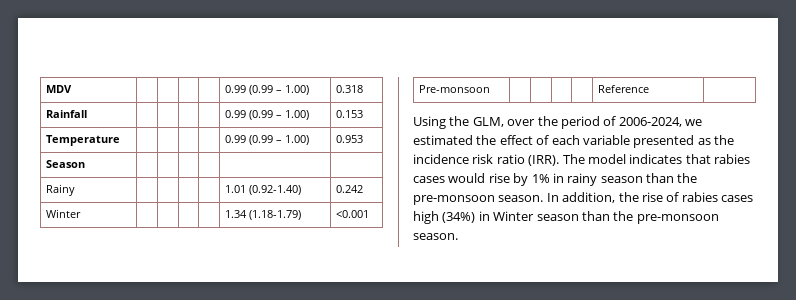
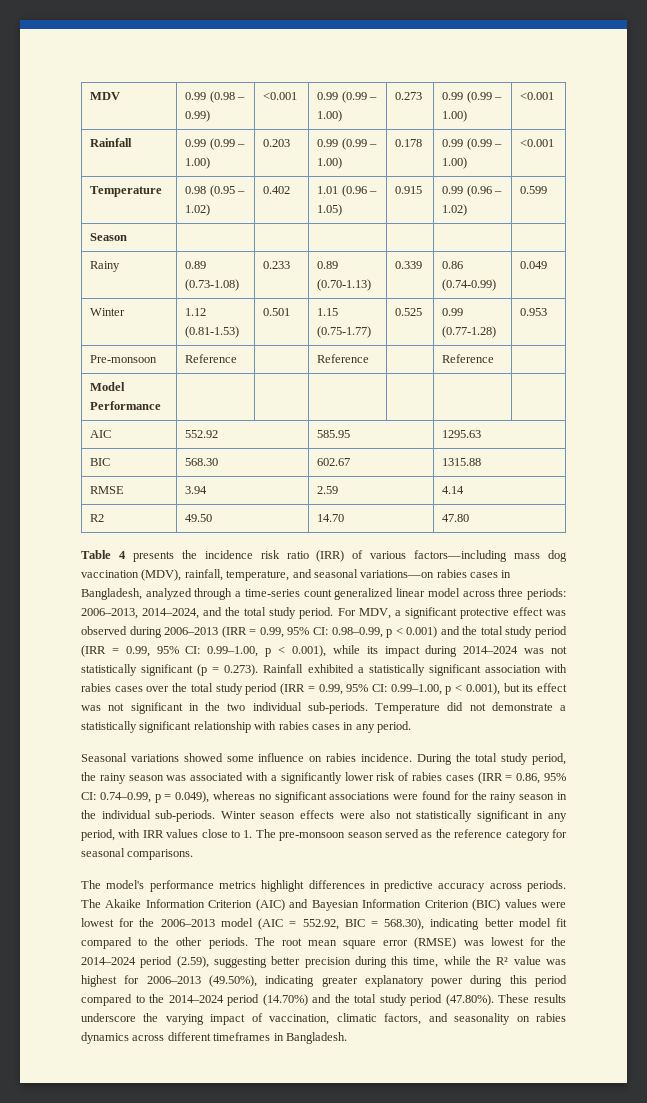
- MDV | | | | | 0.99 (0.99 – 1.00) | 0.318
- Rainfall | | | | | 0.99 (0.99 – 1.00) | 0.153
- Temperature | | | | | 0.99 (0.99 – 1.00) | 0.953
+ MDV | 0.99 (0.98 – 0.99) | <0.001 | 0.99 (0.99 – 1.00) | 0.273 | 0.99 (0.99 – 1.00) | <0.001
+ Rainfall | 0.99 (0.99 – 1.00) | 0.203 | 0.99 (0.99 – 1.00) | 0.178 | 0.99 (0.99 – 1.00) | <0.001
+ Temperature | 0.98 (0.95 – 1.02) | 0.402 | 1.01 (0.96 – 1.05) | 0.915 | 0.99 (0.96 – 1.02) | 0.599
  Season | | | | | |
- Rainy | | | | | 1.01 (0.92-1.40) | 0.242
- Winter | | | | | 1.34 (1.18-1.79) | <0.001
- Pre-monsoon | | | | | Reference |
- Using the GLM, over the period of 2006-2024, we estimated the effect of each variable presented as the incidence risk ratio (IRR). The model indicates that rabies cases would rise by 1% in rainy season than the pre-monsoon season. In addition, the rise of rabies cases high (34%) in Winter season than the pre-monsoon season.
+ Rainy | 0.89 (0.73-1.08) | 0.233 | 0.89 (0.70-1.13) | 0.339 | 0.86 (0.74-0.99) | 0.049
+ Winter | 1.12 (0.81-1.53) | 0.501 | 1.15 (0.75-1.77) | 0.525 | 0.99 (0.77-1.28) | 0.953
+ Pre-monsoon | Reference | | Reference | | Reference |
+ Model Performance | | | | | |
+ AIC | 552.92 | 585.95 | 1295.63
+ BIC | 568.30 | 602.67 | 1315.88
+ RMSE | 3.94 | 2.59 | 4.14
+ R2 | 49.50 | 14.70 | 47.80
+ Table 4 presents the incidence risk ratio (IRR) of various factors—including mass dog vaccination (MDV), rainfall, temperature, and seasonal variations—on rabies cases in Bangladesh, analyzed through a time-series count generalized linear model across three periods: 2006–2013, 2014–2024, and the total study period. For MDV, a significant protective effect was observed during 2006–2013 (IRR = 0.99, 95% CI: 0.98–0.99, p < 0.001) and the total study period (IRR = 0.99, 95% CI: 0.99–1.00, p < 0.001), while its impact during 2014–2024 was not statistically significant (p = 0.273). Rainfall exhibited a statistically significant association with rabies cases over the total study period (IRR = 0.99, 95% CI: 0.99–1.00, p < 0.001), but its effect was not significant in the two individual sub-periods. Temperature did not demonstrate a statistically significant relationship with rabies cases in any period.
+ Seasonal variations showed some influence on rabies incidence. During the total study period, the rainy season was associated with a significantly lower risk of rabies cases (IRR = 0.86, 95% CI: 0.74–0.99, p = 0.049), whereas no significant associations were found for the rainy season in the individual sub-periods. Winter season effects were also not statistically significant in any period, with IRR values close to 1. The pre-monsoon season served as the reference category for seasonal comparisons.
+ The model's performance metrics highlight differences in predictive accuracy across periods. The Akaike Information Criterion (AIC) and Bayesian Information Criterion (BIC) values were lowest for the 2006–2013 model (AIC = 552.92, BIC = 568.30), indicating better model fit compared to the other periods. The root mean square error (RMSE) was lowest for the 2014–2024 period (2.59), suggesting better precision during this time, while the R² value was highest for 2006–2013 (49.50%), indicating greater explanatory power during this period compared to the 2014–2024 period (14.70%) and the total study period (47.80%). These results underscore the varying impact of vaccination, climatic factors, and seasonality on rabies dynamics across different timeframes in Bangladesh.

